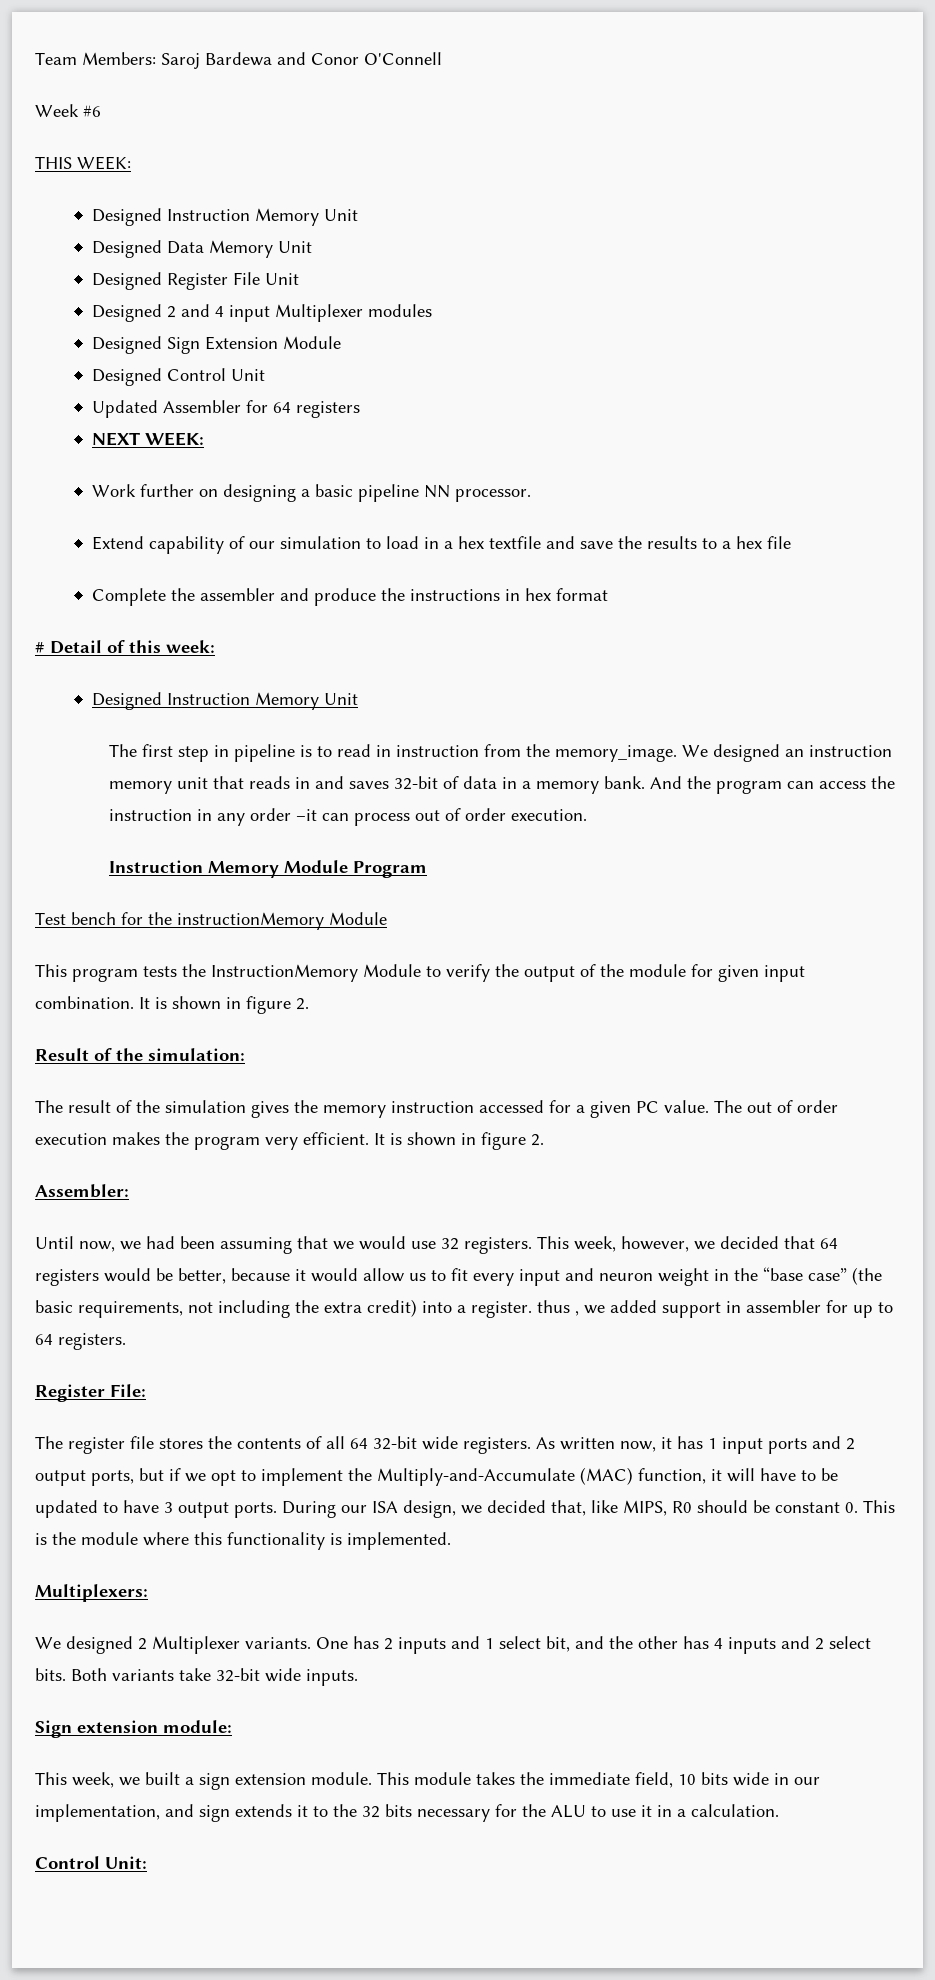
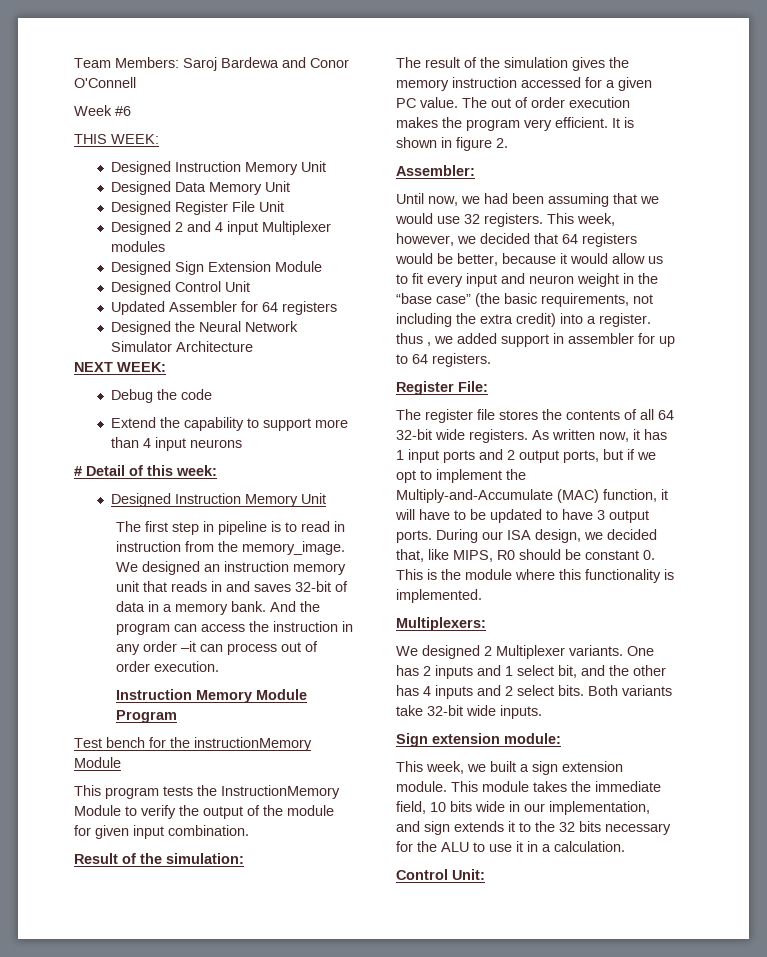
+ Designed the Neural Network Simulator Architecture
  NEXT WEEK:
- Work further on designing a basic pipeline NN processor.
- Extend capability of our simulation to load in a hex textfile and save the results to a hex file
- Complete the assembler and produce the instructions in hex format
+ Debug the code
+ Extend the capability to support more than 4 input neurons
- This program tests the InstructionMemory Module to verify the output of the module for given input combination. It is shown in figure 2.
+ This program tests the InstructionMemory Module to verify the output of the module for given input combination.

